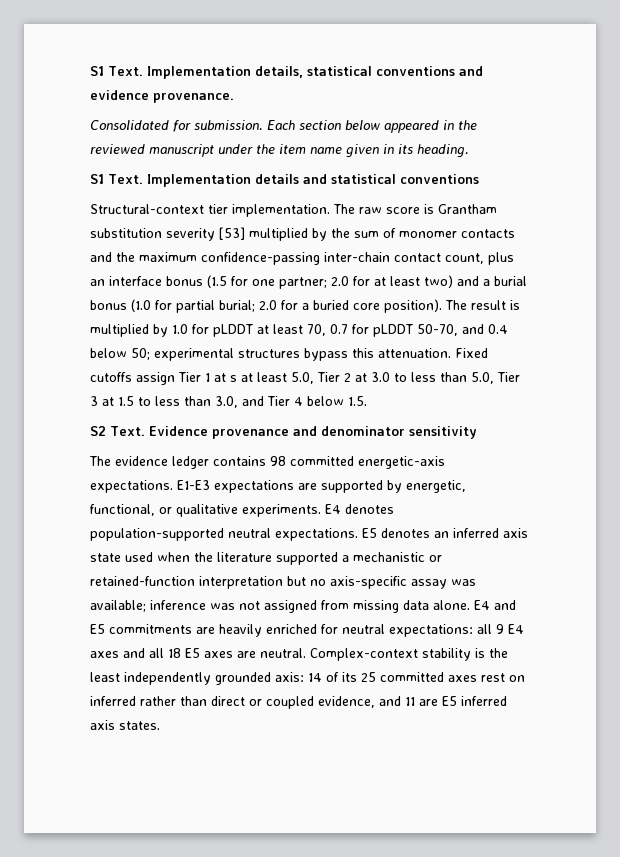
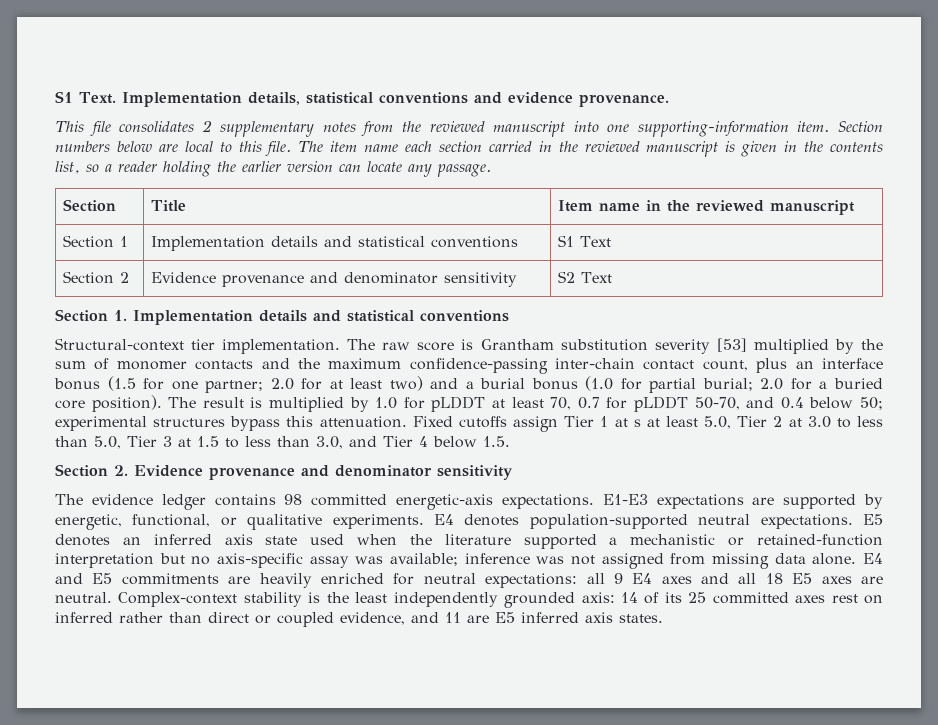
- Consolidated for submission. Each section below appeared in the reviewed manuscript under the item name given in its heading.
- S1 Text. Implementation details and statistical conventions
+ This file consolidates 2 supplementary notes from the reviewed manuscript into one supporting-information item. Section numbers below are local to this file. The item name each section carried in the reviewed manuscript is given in the contents list, so a reader holding the earlier version can locate any passage.
+ Section | Title | Item name in the reviewed manuscript
+ Section 1 | Implementation details and statistical conventions | S1 Text
+ Section 2 | Evidence provenance and denominator sensitivity | S2 Text
+ Section 1. Implementation details and statistical conventions
- S2 Text. Evidence provenance and denominator sensitivity
+ Section 2. Evidence provenance and denominator sensitivity

